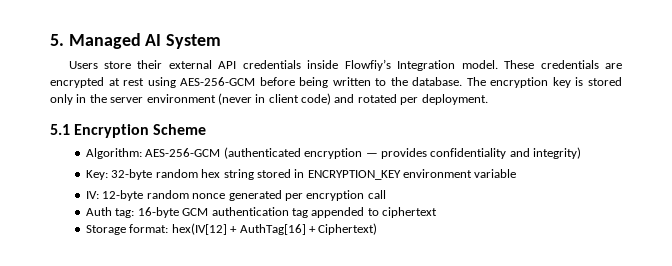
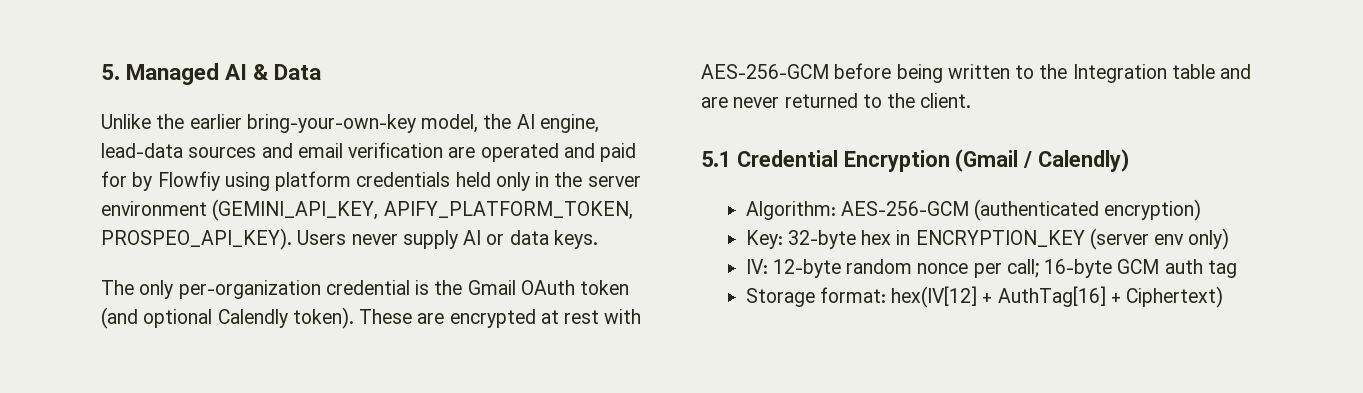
- 5. Managed AI System
- Users store their external API credentials inside Flowfiy’s Integration model. These credentials are encrypted at rest using AES-256-GCM before being written to the database. The encryption key is stored only in the server environment (never in client code) and rotated per deployment.
- 5.1 Encryption Scheme
- Algorithm: AES-256-GCM (authenticated encryption — provides confidentiality and integrity)
- Key: 32-byte random hex string stored in ENCRYPTION_KEY environment variable
- IV: 12-byte random nonce generated per encryption call
- Auth tag: 16-byte GCM authentication tag appended to ciphertext
+ 5. Managed AI & Data
+ Unlike the earlier bring-your-own-key model, the AI engine, lead-data sources and email verification are operated and paid for by Flowfiy using platform credentials held only in the server environment (GEMINI_API_KEY, APIFY_PLATFORM_TOKEN, PROSPEO_API_KEY). Users never supply AI or data keys.
+ The only per-organization credential is the Gmail OAuth token (and optional Calendly token). These are encrypted at rest with AES-256-GCM before being written to the Integration table and are never returned to the client.
+ 5.1 Credential Encryption (Gmail / Calendly)
+ Algorithm: AES-256-GCM (authenticated encryption)
+ Key: 32-byte hex in ENCRYPTION_KEY (server env only)
+ IV: 12-byte random nonce per call; 16-byte GCM auth tag

